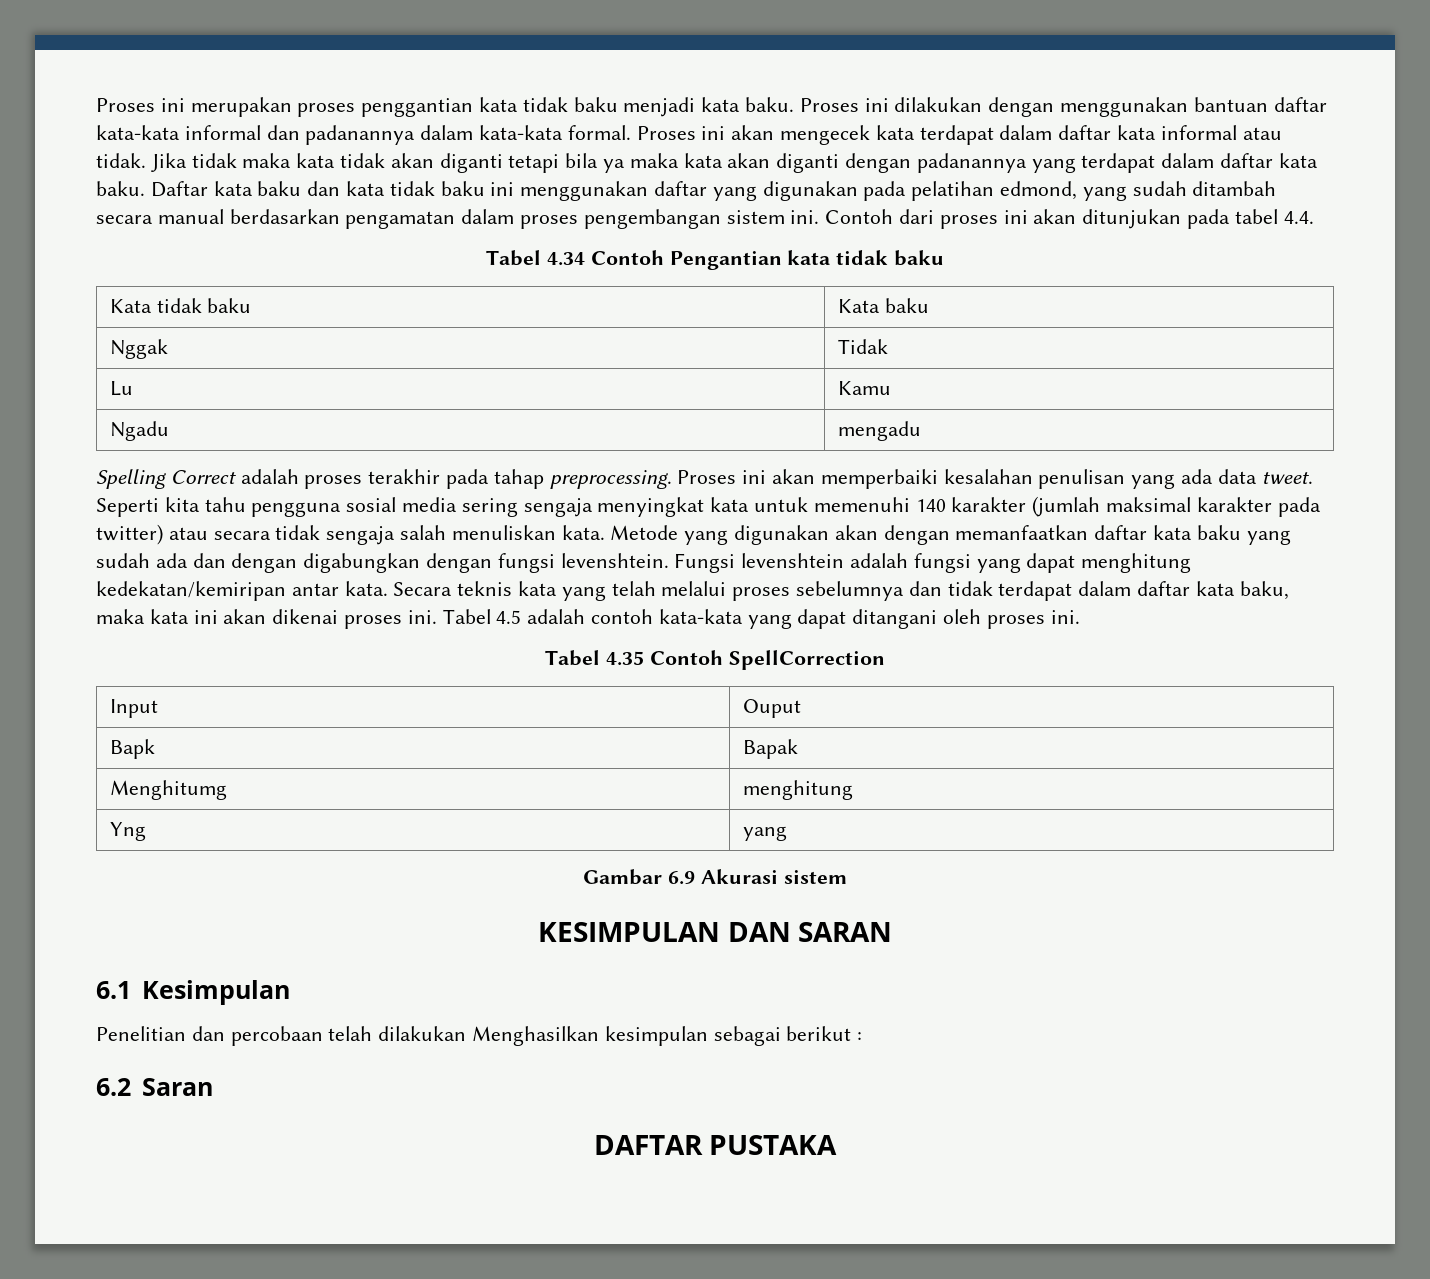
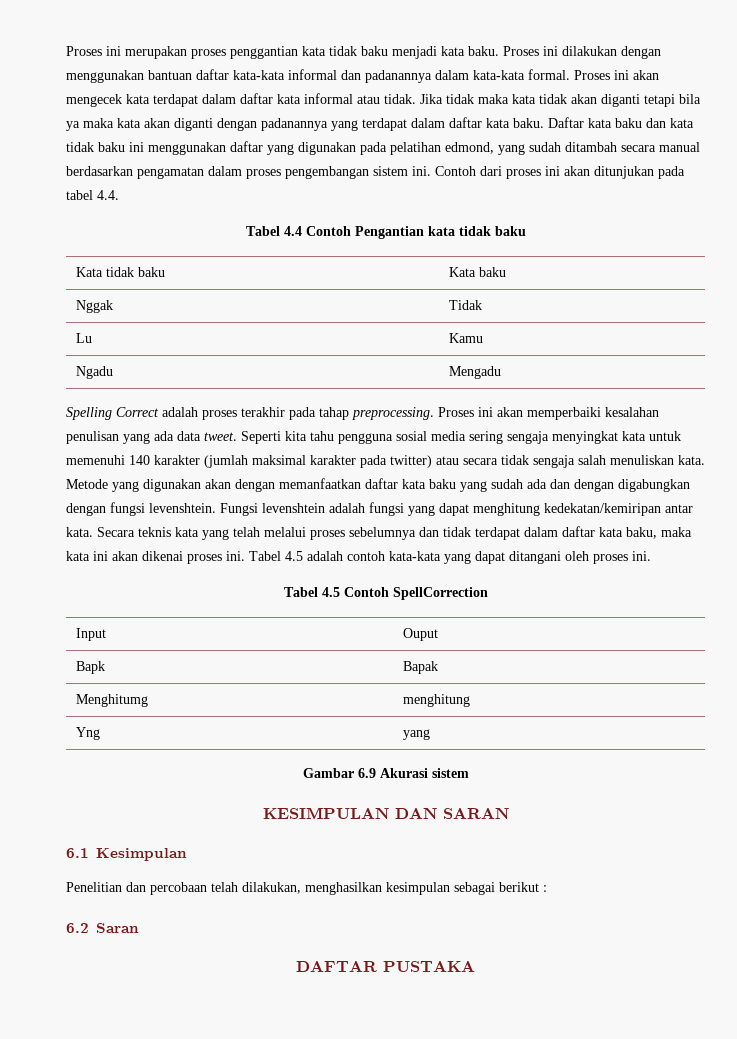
- Tabel 4.34 Contoh Pengantian kata tidak baku
+ Tabel 4.4 Contoh Pengantian kata tidak baku
- Ngadu | mengadu
+ Ngadu | Mengadu
- Tabel 4.35 Contoh SpellCorrection
+ Tabel 4.5 Contoh SpellCorrection
- Penelitian dan percobaan telah dilakukan Menghasilkan kesimpulan sebagai berikut :
+ Penelitian dan percobaan telah dilakukan, menghasilkan kesimpulan sebagai berikut :

